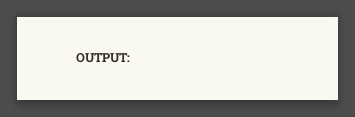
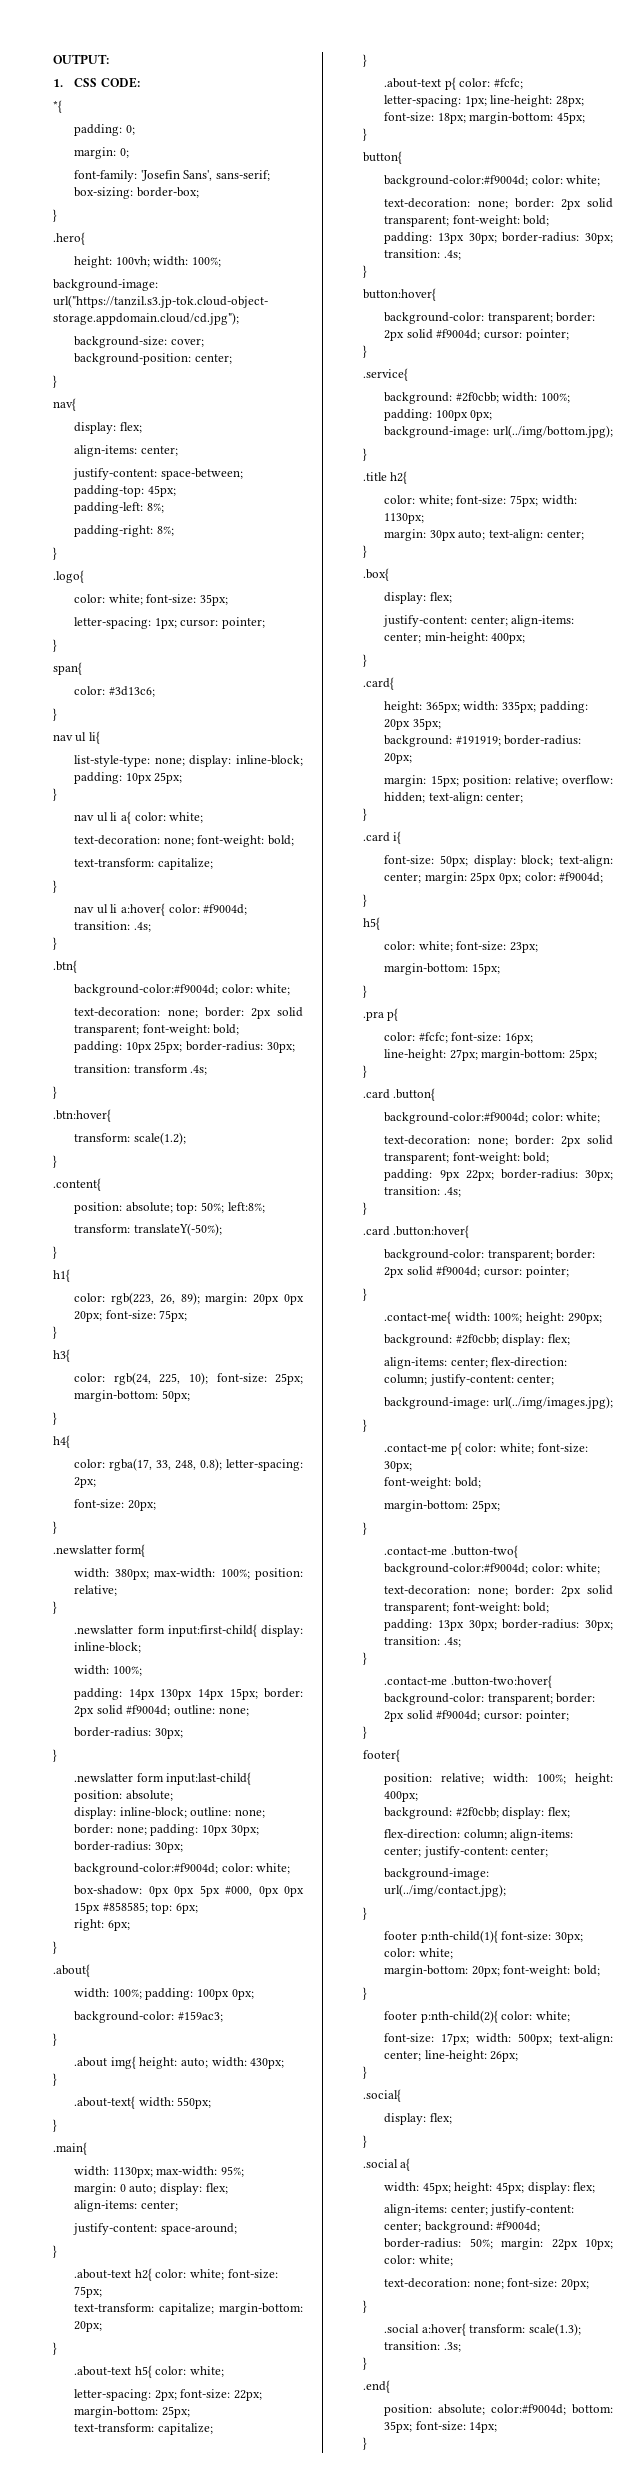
+ 1. CSS CODE:
+ *{
+ padding: 0;
+ margin: 0;
+ font-family: 'Josefin Sans', sans-serif; box-sizing: border-box;
+ }
+ .hero{
+ height: 100vh; width: 100%;
+ background-image: url("https://tanzil.s3.jp-tok.cloud-object- storage.appdomain.cloud/cd.jpg");
+ background-size: cover; background-position: center;
+ }
+ nav{
+ display: flex;
+ align-items: center;
+ justify-content: space-between; padding-top: 45px;
+ padding-left: 8%;
+ padding-right: 8%;
+ }
+ .logo{
+ color: white; font-size: 35px;
+ letter-spacing: 1px; cursor: pointer;
+ }
+ span{
+ color: #3d13c6;
+ }
+ nav ul li{
+ list-style-type: none; display: inline-block; padding: 10px 25px;
+ }
+ nav ul li a{ color: white;
+ text-decoration: none; font-weight: bold;
+ text-transform: capitalize;
+ }
+ nav ul li a:hover{ color: #f9004d; transition: .4s;
+ }
+ .btn{
+ background-color:#f9004d; color: white;
+ text-decoration: none; border: 2px solid transparent; font-weight: bold;
+ padding: 10px 25px; border-radius: 30px;
+ transition: transform .4s;
+ }
+ .btn:hover{
+ transform: scale(1.2);
+ }
+ .content{
+ position: absolute; top: 50%; left:8%;
+ transform: translateY(-50%);
+ }
+ h1{
+ color: rgb(223, 26, 89); margin: 20px 0px 20px; font-size: 75px;
+ }
+ h3{
+ color: rgb(24, 225, 10); font-size: 25px; margin-bottom: 50px;
+ }
+ h4{
+ color: rgba(17, 33, 248, 0.8); letter-spacing: 2px;
+ font-size: 20px;
+ }
+ .newslatter form{
+ width: 380px; max-width: 100%; position: relative;
+ }
+ .newslatter form input:first-child{ display: inline-block;
+ width: 100%;
+ padding: 14px 130px 14px 15px; border: 2px solid #f9004d; outline: none;
+ border-radius: 30px;
+ }
+ .newslatter form input:last-child{ position: absolute;
+ display: inline-block; outline: none; border: none; padding: 10px 30px; border-radius: 30px;
+ background-color:#f9004d; color: white;
+ box-shadow: 0px 0px 5px #000, 0px 0px 15px #858585; top: 6px;
+ right: 6px;
+ }
+ .about{
+ width: 100%; padding: 100px 0px;
+ background-color: #159ac3;
+ }
+ .about img{ height: auto; width: 430px;
+ }
+ .about-text{ width: 550px;
+ }
+ .main{
+ width: 1130px; max-width: 95%;
+ margin: 0 auto; display: flex;
+ align-items: center;
+ justify-content: space-around;
+ }
+ .about-text h2{ color: white; font-size: 75px;
+ text-transform: capitalize; margin-bottom: 20px;
+ }
+ .about-text h5{ color: white;
+ letter-spacing: 2px; font-size: 22px; margin-bottom: 25px;
+ text-transform: capitalize;
+ }
+ .about-text p{ color: #fcfc;
+ letter-spacing: 1px; line-height: 28px; font-size: 18px; margin-bottom: 45px;
+ }
+ button{
+ background-color:#f9004d; color: white;
+ text-decoration: none; border: 2px solid transparent; font-weight: bold;
+ padding: 13px 30px; border-radius: 30px; transition: .4s;
+ }
+ button:hover{
+ background-color: transparent; border: 2px solid #f9004d; cursor: pointer;
+ }
+ .service{
+ background: #2f0cbb; width: 100%; padding: 100px 0px;
+ background-image: url(../img/bottom.jpg);
+ }
+ .title h2{
+ color: white; font-size: 75px; width: 1130px;
+ margin: 30px auto; text-align: center;
+ }
+ .box{
+ display: flex;
+ justify-content: center; align-items: center; min-height: 400px;
+ }
+ .card{
+ height: 365px; width: 335px; padding: 20px 35px;
+ background: #191919; border-radius: 20px;
+ margin: 15px; position: relative; overflow: hidden; text-align: center;
+ }
+ .card i{
+ font-size: 50px; display: block; text-align: center; margin: 25px 0px; color: #f9004d;
+ }
+ h5{
+ color: white; font-size: 23px;
+ margin-bottom: 15px;
+ }
+ .pra p{
+ color: #fcfc; font-size: 16px;
+ line-height: 27px; margin-bottom: 25px;
+ }
+ .card .button{
+ background-color:#f9004d; color: white;
+ text-decoration: none; border: 2px solid transparent; font-weight: bold;
+ padding: 9px 22px; border-radius: 30px; transition: .4s;
+ }
+ .card .button:hover{
+ background-color: transparent; border: 2px solid #f9004d; cursor: pointer;
+ }
+ .contact-me{ width: 100%; height: 290px;
+ background: #2f0cbb; display: flex;
+ align-items: center; flex-direction: column; justify-content: center;
+ background-image: url(../img/images.jpg);
+ }
+ .contact-me p{ color: white; font-size: 30px;
+ font-weight: bold;
+ margin-bottom: 25px;
+ }
+ .contact-me .button-two{ background-color:#f9004d; color: white;
+ text-decoration: none; border: 2px solid transparent; font-weight: bold;
+ padding: 13px 30px; border-radius: 30px; transition: .4s;
+ }
+ .contact-me .button-two:hover{ background-color: transparent; border: 2px solid #f9004d; cursor: pointer;
+ }
+ footer{
+ position: relative; width: 100%; height: 400px;
+ background: #2f0cbb; display: flex;
+ flex-direction: column; align-items: center; justify-content: center;
+ background-image: url(../img/contact.jpg);
+ }
+ footer p:nth-child(1){ font-size: 30px; color: white;
+ margin-bottom: 20px; font-weight: bold;
+ }
+ footer p:nth-child(2){ color: white;
+ font-size: 17px; width: 500px; text-align: center; line-height: 26px;
+ }
+ .social{
+ display: flex;
+ }
+ .social a{
+ width: 45px; height: 45px; display: flex;
+ align-items: center; justify-content: center; background: #f9004d; border-radius: 50%; margin: 22px 10px; color: white;
+ text-decoration: none; font-size: 20px;
+ }
+ .social a:hover{ transform: scale(1.3); transition: .3s;
+ }
+ .end{
+ position: absolute; color:#f9004d; bottom: 35px; font-size: 14px;
+ }

